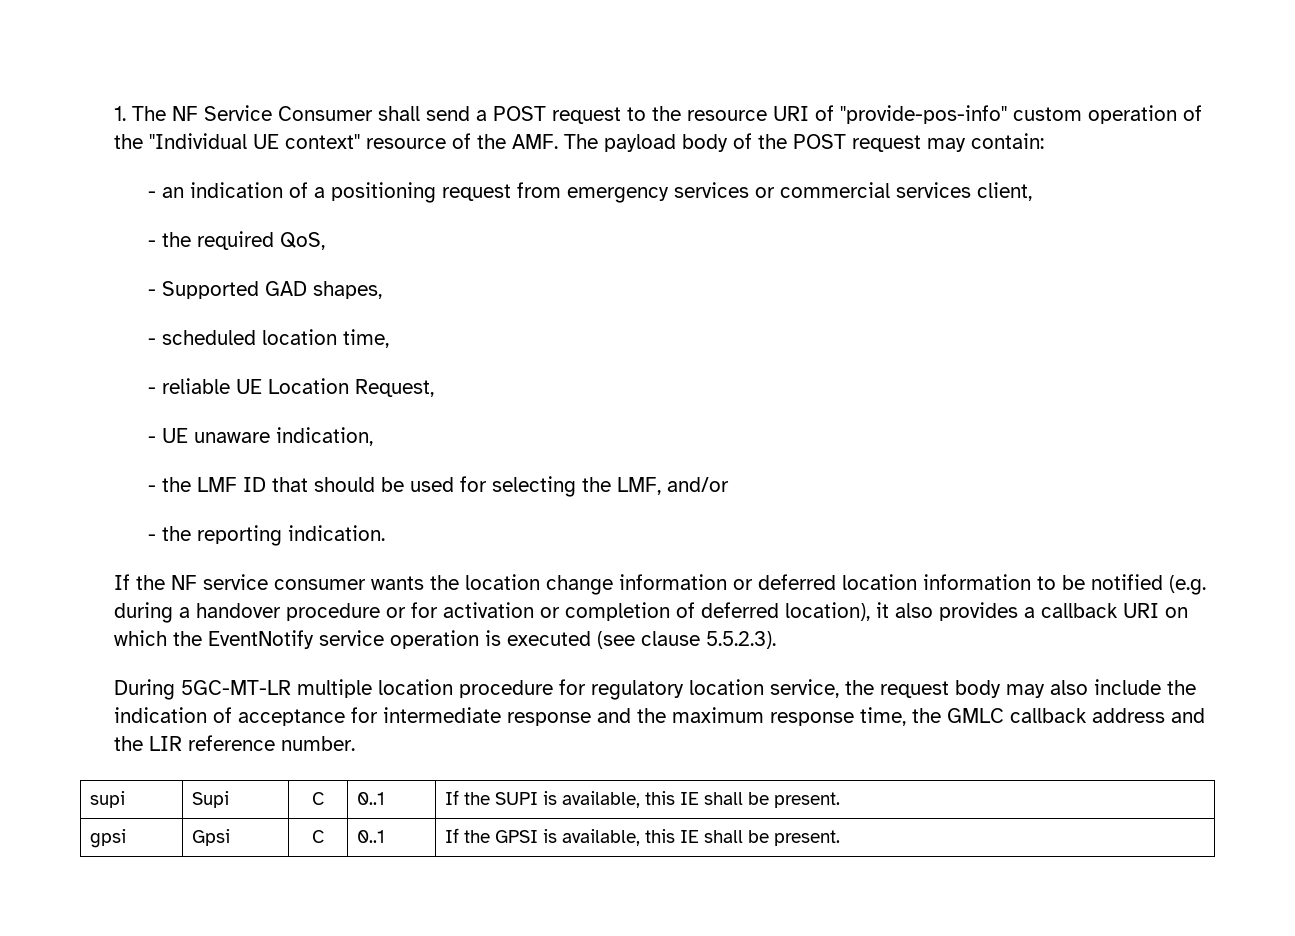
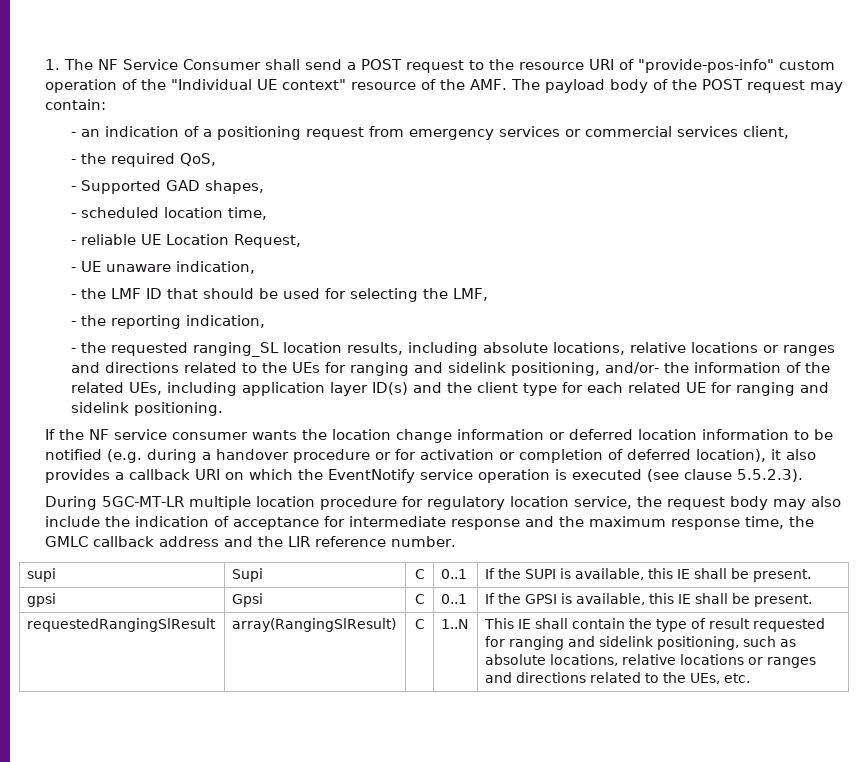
- - the LMF ID that should be used for selecting the LMF, and/or
+ - the LMF ID that should be used for selecting the LMF,
- - the reporting indication.
+ - the reporting indication,
+ - the requested ranging_SL location results, including absolute locations, relative locations or ranges and directions related to the UEs for ranging and sidelink positioning, and/or- the information of the related UEs, including application layer ID(s) and the client type for each related UE for ranging and sidelink positioning.
+ requestedRangingSlResult | array(RangingSlResult) | C | 1..N | This IE shall contain the type of result requested for ranging and sidelink positioning, such as absolute locations, relative locations or ranges and directions related to the UEs, etc.

